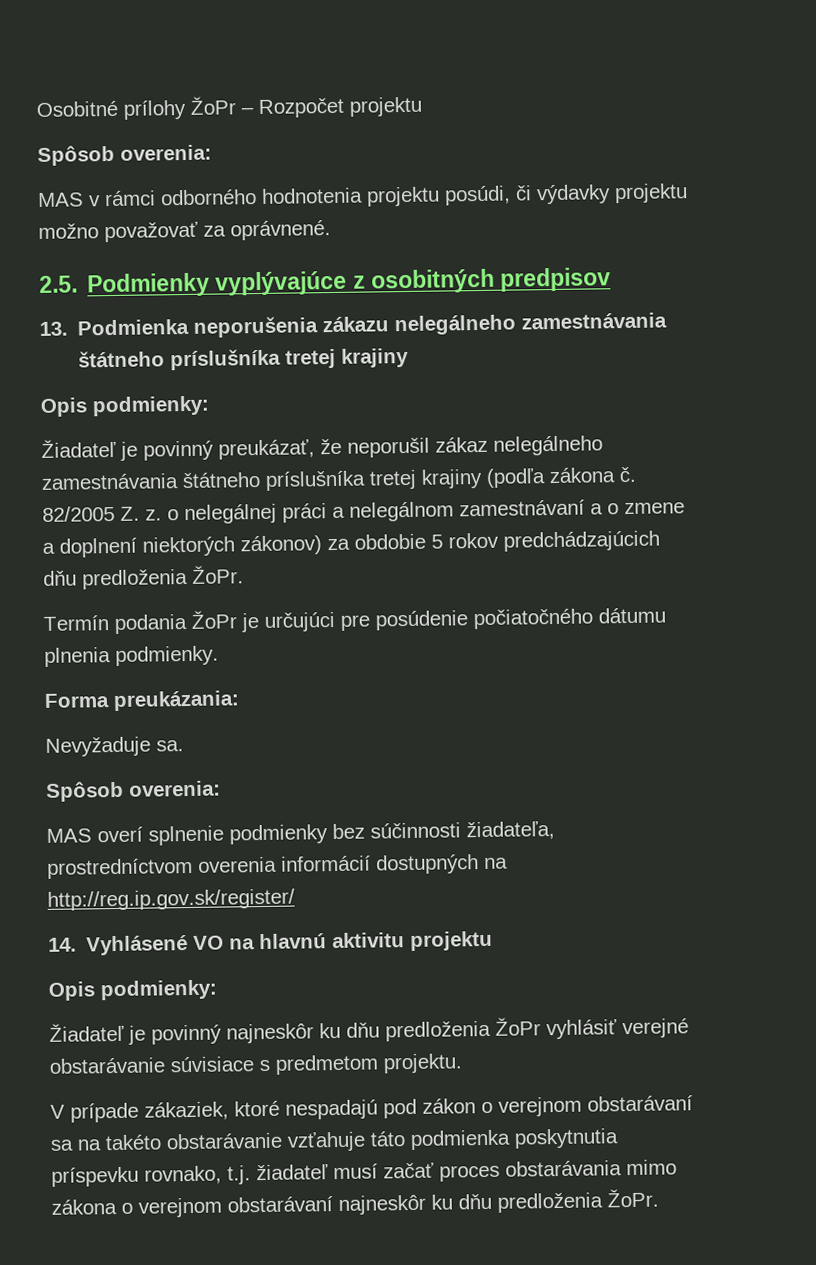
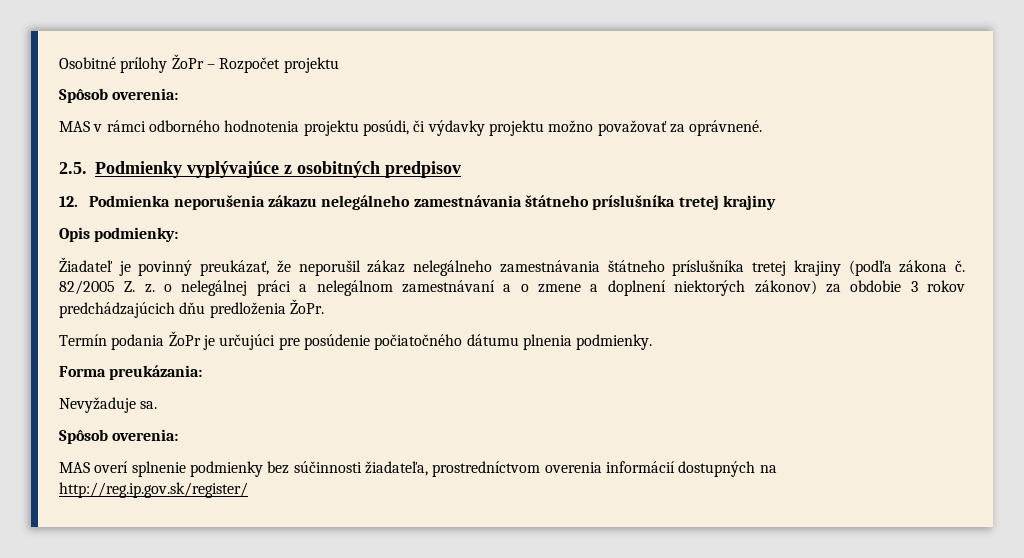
- 13. Podmienka neporušenia zákazu nelegálneho zamestnávania štátneho príslušníka tretej krajiny
+ 12. Podmienka neporušenia zákazu nelegálneho zamestnávania štátneho príslušníka tretej krajiny
- 82/2005 Z. z. o nelegálnej práci a nelegálnom zamestnávaní a o zmene a doplnení niektorých zákonov) za obdobie 5 rokov predchádzajúcich dňu predloženia ŽoPr.
+ 82/2005 Z. z. o nelegálnej práci a nelegálnom zamestnávaní a o zmene a doplnení niektorých zákonov) za obdobie 3 rokov predchádzajúcich dňu predloženia ŽoPr.
- 14. Vyhlásené VO na hlavnú aktivitu projektu
- Opis podmienky:
- Žiadateľ je povinný najneskôr ku dňu predloženia ŽoPr vyhlásiť verejné obstarávanie súvisiace s predmetom projektu.
- V prípade zákaziek, ktoré nespadajú pod zákon o verejnom obstarávaní sa na takéto obstarávanie vzťahuje táto podmienka poskytnutia príspevku rovnako, t.j. žiadateľ musí začať proces obstarávania mimo zákona o verejnom obstarávaní najneskôr ku dňu predloženia ŽoPr.

